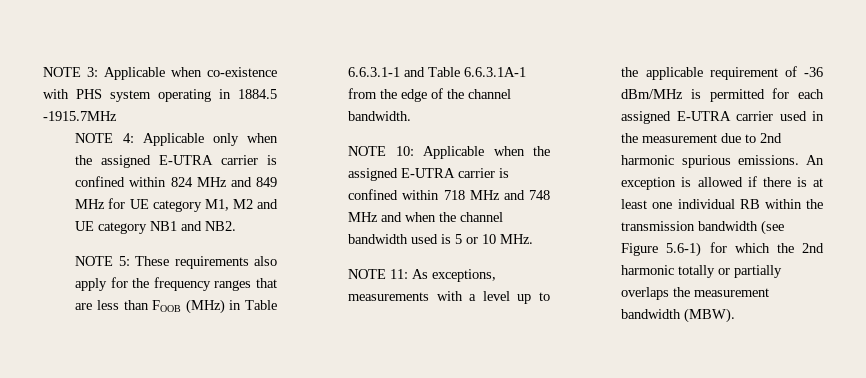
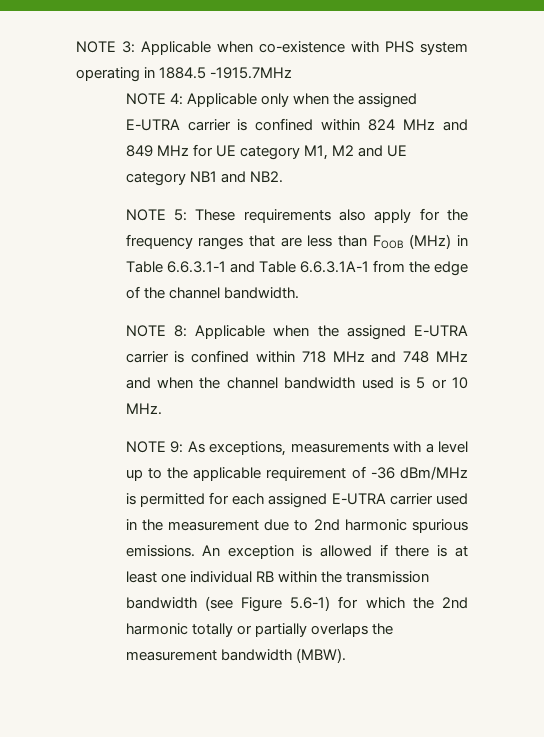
- NOTE 10: Applicable when the assigned E-UTRA carrier is confined within 718 MHz and 748 MHz and when the channel bandwidth used is 5 or 10 MHz.
+ NOTE 8: Applicable when the assigned E-UTRA carrier is confined within 718 MHz and 748 MHz and when the channel bandwidth used is 5 or 10 MHz.
- NOTE 11: As exceptions, measurements with a level up to the applicable requirement of -36 dBm/MHz is permitted for each assigned E-UTRA carrier used in the measurement due to 2nd harmonic spurious emissions.
+ NOTE 9: As exceptions, measurements with a level up to the applicable requirement of -36 dBm/MHz is permitted for each assigned E-UTRA carrier used in the measurement due to 2nd harmonic spurious emissions.

